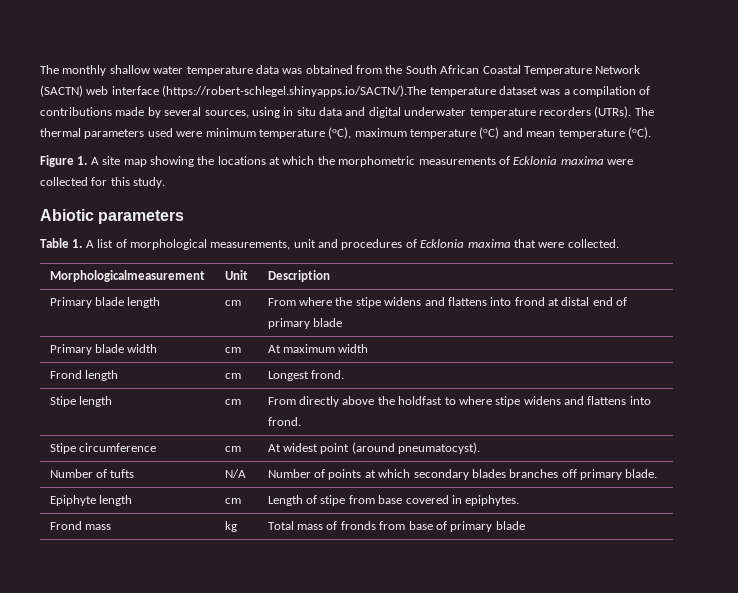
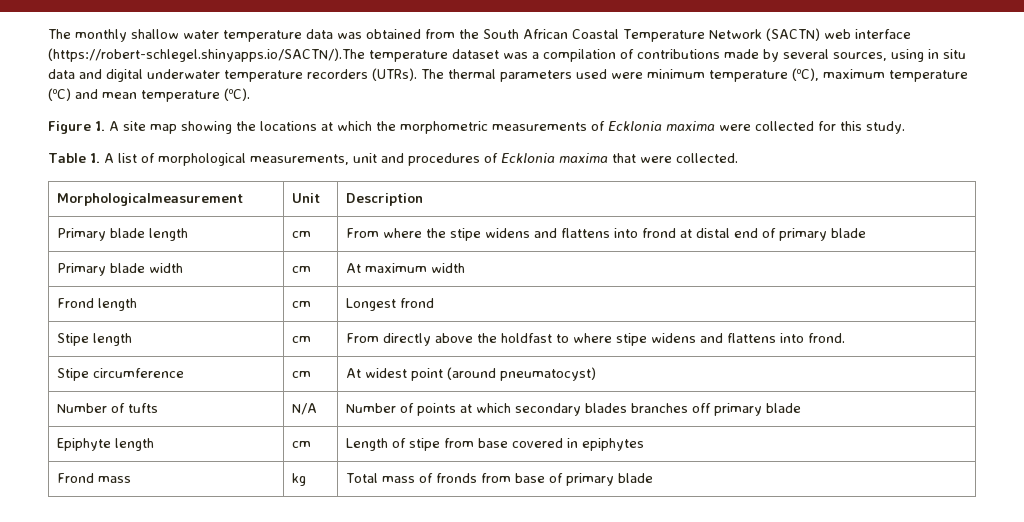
- Abiotic parameters
- Frond length | cm | Longest frond.
+ Frond length | cm | Longest frond
- Stipe circumference | cm | At widest point (around pneumatocyst).
+ Stipe circumference | cm | At widest point (around pneumatocyst)
- Number of tufts | N/A | Number of points at which secondary blades branches off primary blade.
+ Number of tufts | N/A | Number of points at which secondary blades branches off primary blade
- Epiphyte length | cm | Length of stipe from base covered in epiphytes.
+ Epiphyte length | cm | Length of stipe from base covered in epiphytes

